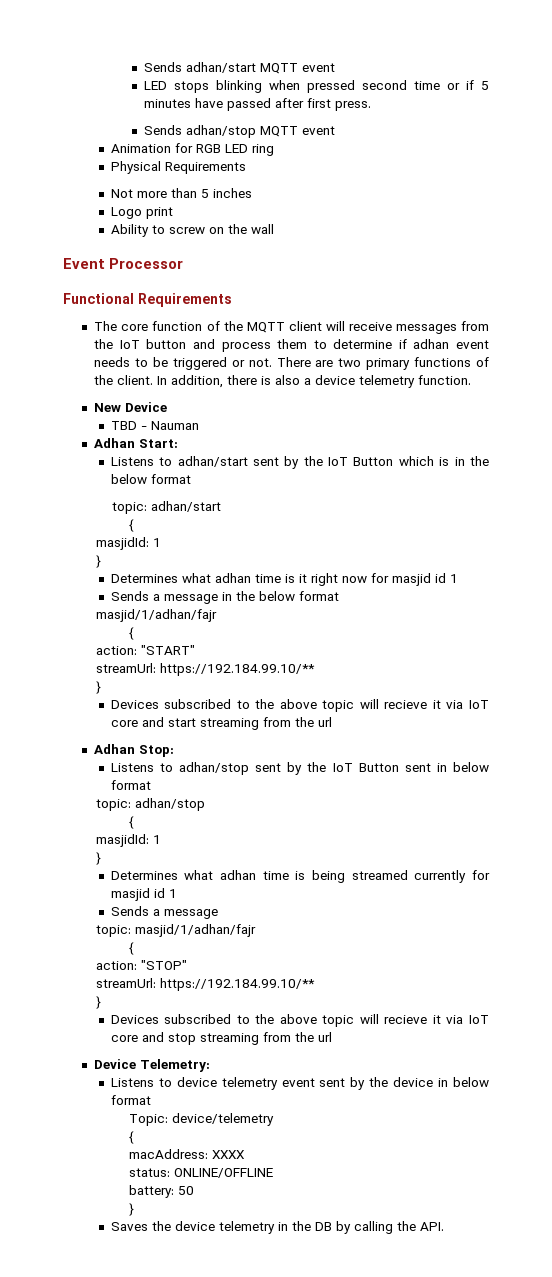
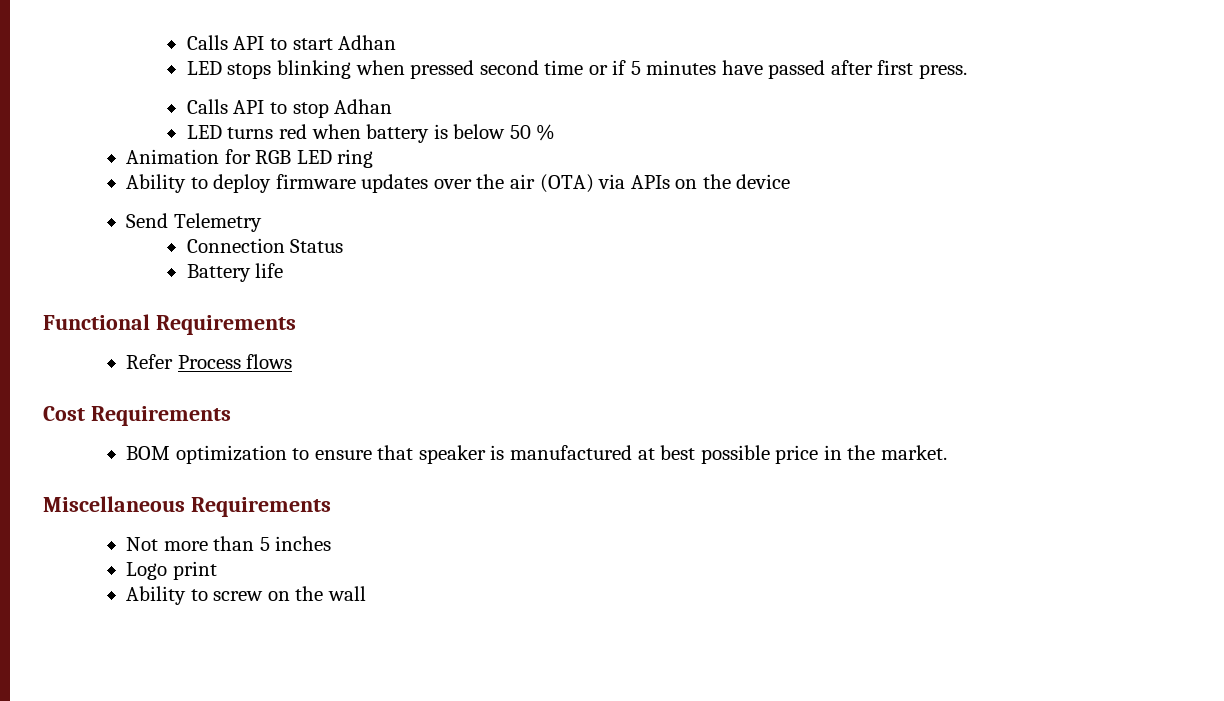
- Sends adhan/start MQTT event
+ Calls API to start Adhan
- Sends adhan/stop MQTT event
+ Calls API to stop Adhan
+ LED turns red when battery is below 50 %
- Physical Requirements
+ Ability to deploy firmware updates over the air (OTA) via APIs on the device
+ Send Telemetry
+ Connection Status
+ Battery life
+ Functional Requirements
+ Refer Process flows
+ Cost Requirements
+ BOM optimization to ensure that speaker is manufactured at best possible price in the market.
+ Miscellaneous Requirements
- Event Processor
- Functional Requirements
- The core function of the MQTT client will receive messages from the IoT button and process them to determine if adhan event needs to be triggered or not. There are two primary functions of the client. In addition, there is also a device telemetry function.
- New Device
- TBD - Nauman
- Adhan Start:
- Listens to adhan/start sent by the IoT Button which is in the below format
- topic: adhan/start
- {
- masjidId: 1
- }
- Determines what adhan time is it right now for masjid id 1
- Sends a message in the below format
- masjid/1/adhan/fajr
- {
- action: "START"
- streamUrl: https://192.184.99.10/**
- }
- Devices subscribed to the above topic will recieve it via IoT core and start streaming from the url
- Adhan Stop:
- Listens to adhan/stop sent by the IoT Button sent in below format
- topic: adhan/stop
- {
- masjidId: 1
- }
- Determines what adhan time is being streamed currently for masjid id 1
- Sends a message
- topic: masjid/1/adhan/fajr
- {
- action: "STOP"
- streamUrl: https://192.184.99.10/**
- }
- Devices subscribed to the above topic will recieve it via IoT core and stop streaming from the url
- Device Telemetry:
- Listens to device telemetry event sent by the device in below format
- Topic: device/telemetry
- {
- macAddress: XXXX
- status: ONLINE/OFFLINE
- battery: 50
- }
- Saves the device telemetry in the DB by calling the API.

